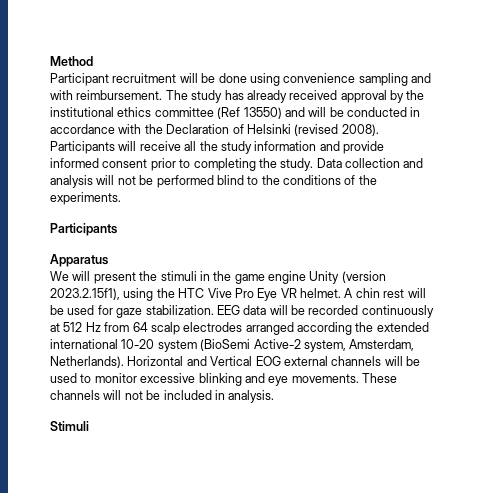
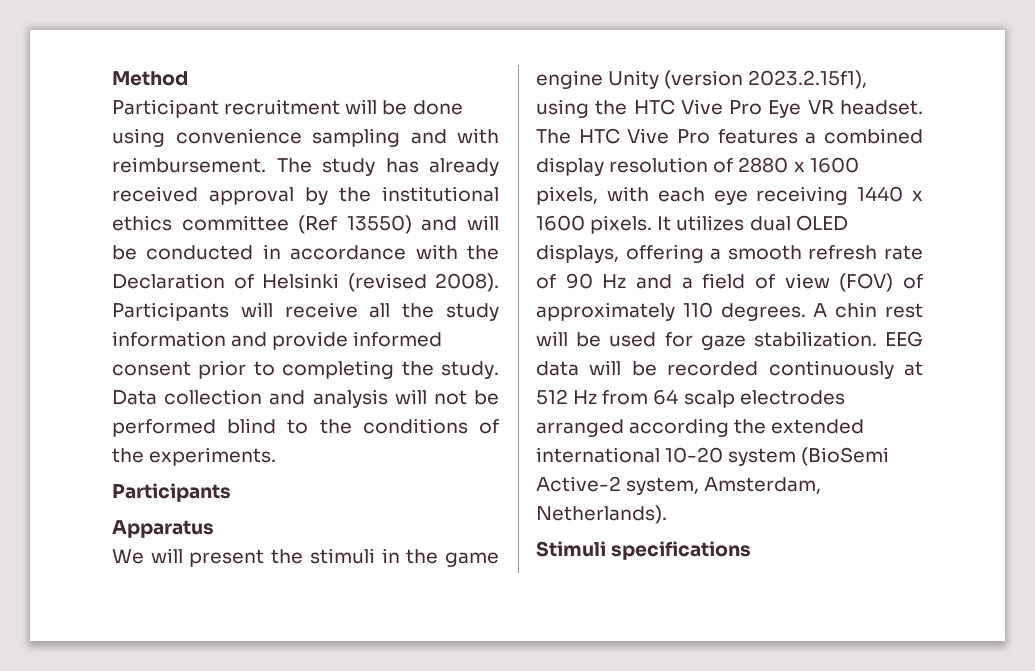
- We will present the stimuli in the game engine Unity (version 2023.2.15f1), using the HTC Vive Pro Eye VR helmet.
+ We will present the stimuli in the game engine Unity (version 2023.2.15f1), using the HTC Vive Pro Eye VR headset. The HTC Vive Pro features a combined display resolution of 2880 x 1600 pixels, with each eye receiving 1440 x 1600 pixels. It utilizes dual OLED displays, offering a smooth refresh rate of 90 Hz and a field of view (FOV) of approximately 110 degrees.
- Horizontal and Vertical EOG external channels will be used to monitor excessive blinking and eye movements. These channels will not be included in analysis.
- Stimuli
+ Stimuli specifications

